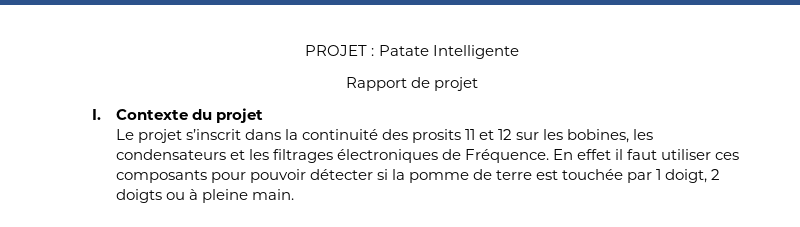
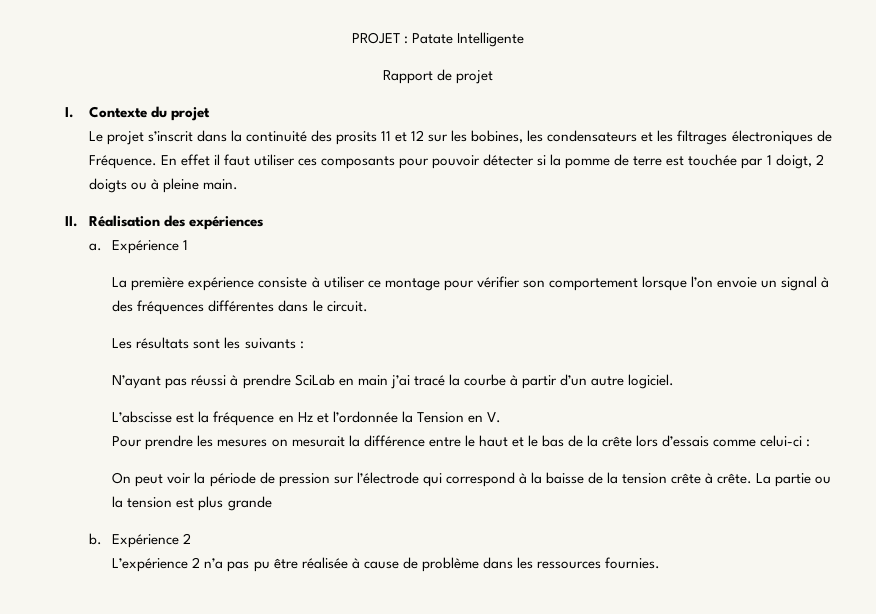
+ II. Réalisation des expériences
+ a. Expérience 1
+ La première expérience consiste à utiliser ce montage pour vérifier son comportement lorsque l’on envoie un signal à des fréquences différentes dans le circuit.
+ Les résultats sont les suivants :
+ N’ayant pas réussi à prendre SciLab en main j’ai tracé la courbe à partir d’un autre logiciel.
+ L’abscisse est la fréquence en Hz et l’ordonnée la Tension en V.
+ Pour prendre les mesures on mesurait la différence entre le haut et le bas de la crête lors d’essais comme celui-ci :
+ On peut voir la période de pression sur l’électrode qui correspond à la baisse de la tension crête à crête. La partie ou la tension est plus grande
+ b. Expérience 2
+ L’expérience 2 n’a pas pu être réalisée à cause de problème dans les ressources fournies.

